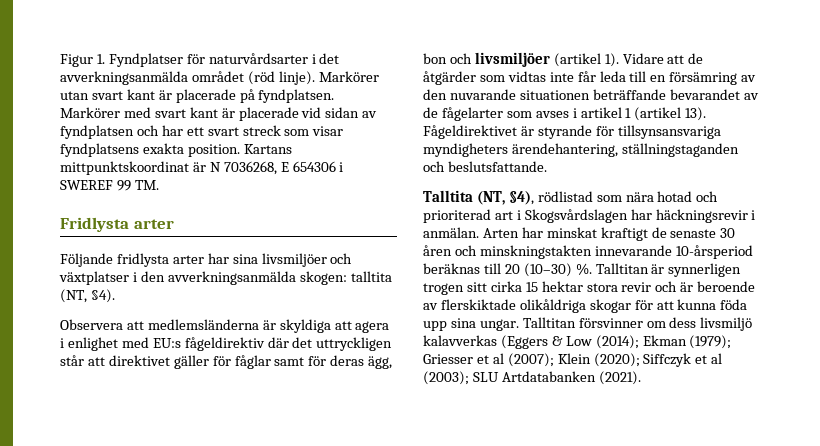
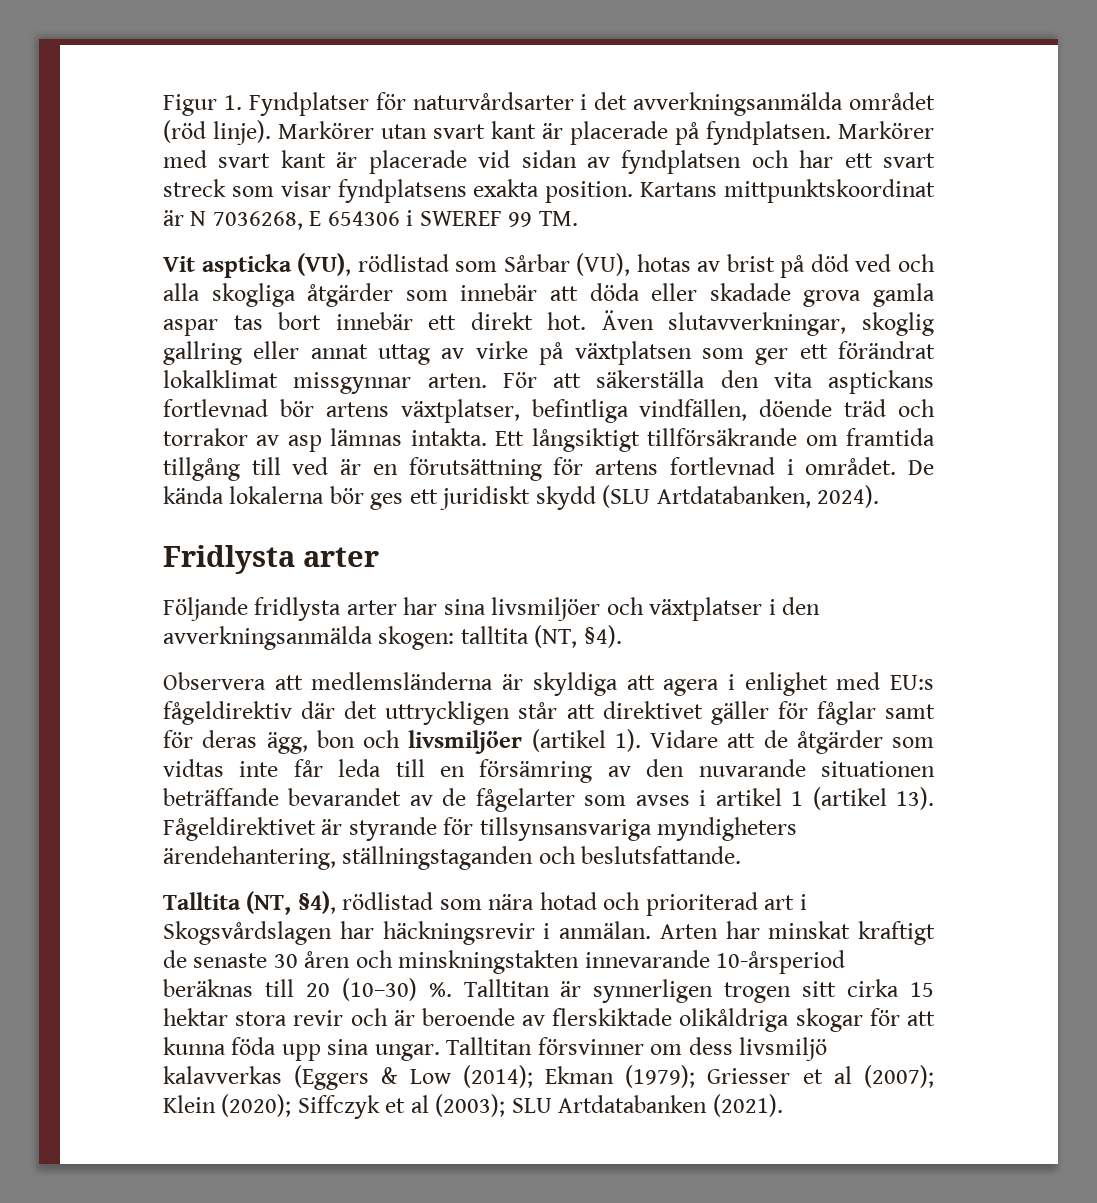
+ Vit aspticka (VU), rödlistad som Sårbar (VU), hotas av brist på död ved och alla skogliga åtgärder som innebär att döda eller skadade grova gamla aspar tas bort innebär ett direkt hot. Även slutavverkningar, skoglig gallring eller annat uttag av virke på växtplatsen som ger ett förändrat lokalklimat missgynnar arten. För att säkerställa den vita asptickans fortlevnad bör artens växtplatser, befintliga vindfällen, döende träd och torrakor av asp lämnas intakta. Ett långsiktigt tillförsäkrande om framtida tillgång till ved är en förutsättning för artens fortlevnad i området. De kända lokalerna bör ges ett juridiskt skydd (SLU Artdatabanken, 2024).

